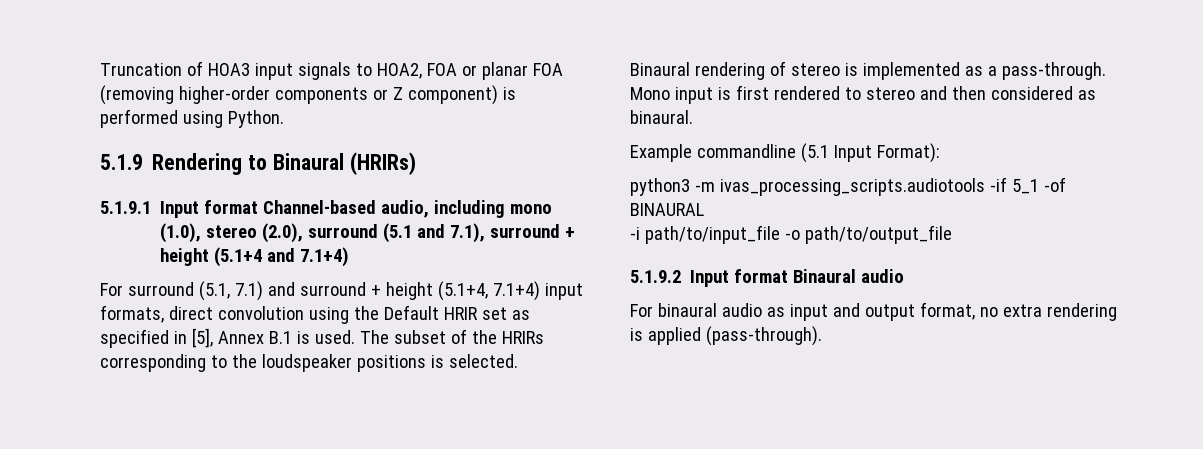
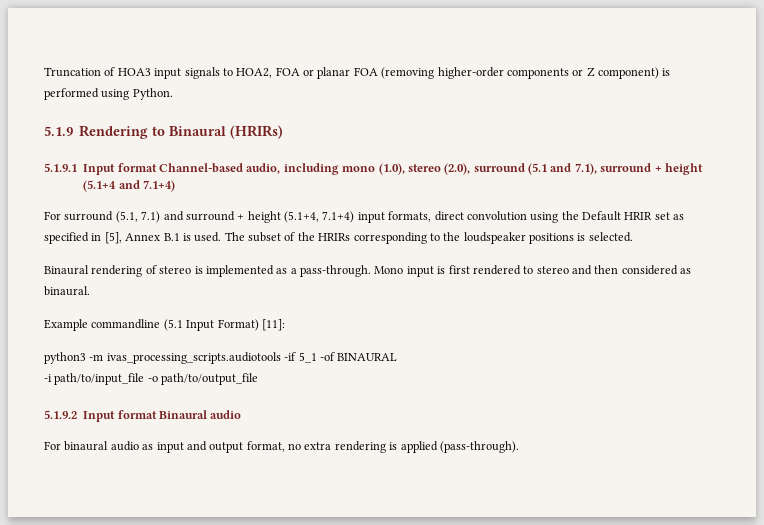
- Example commandline (5.1 Input Format):
+ Example commandline (5.1 Input Format) [11]:

